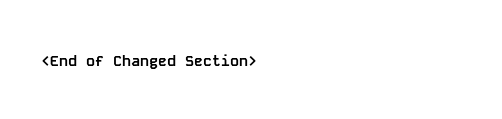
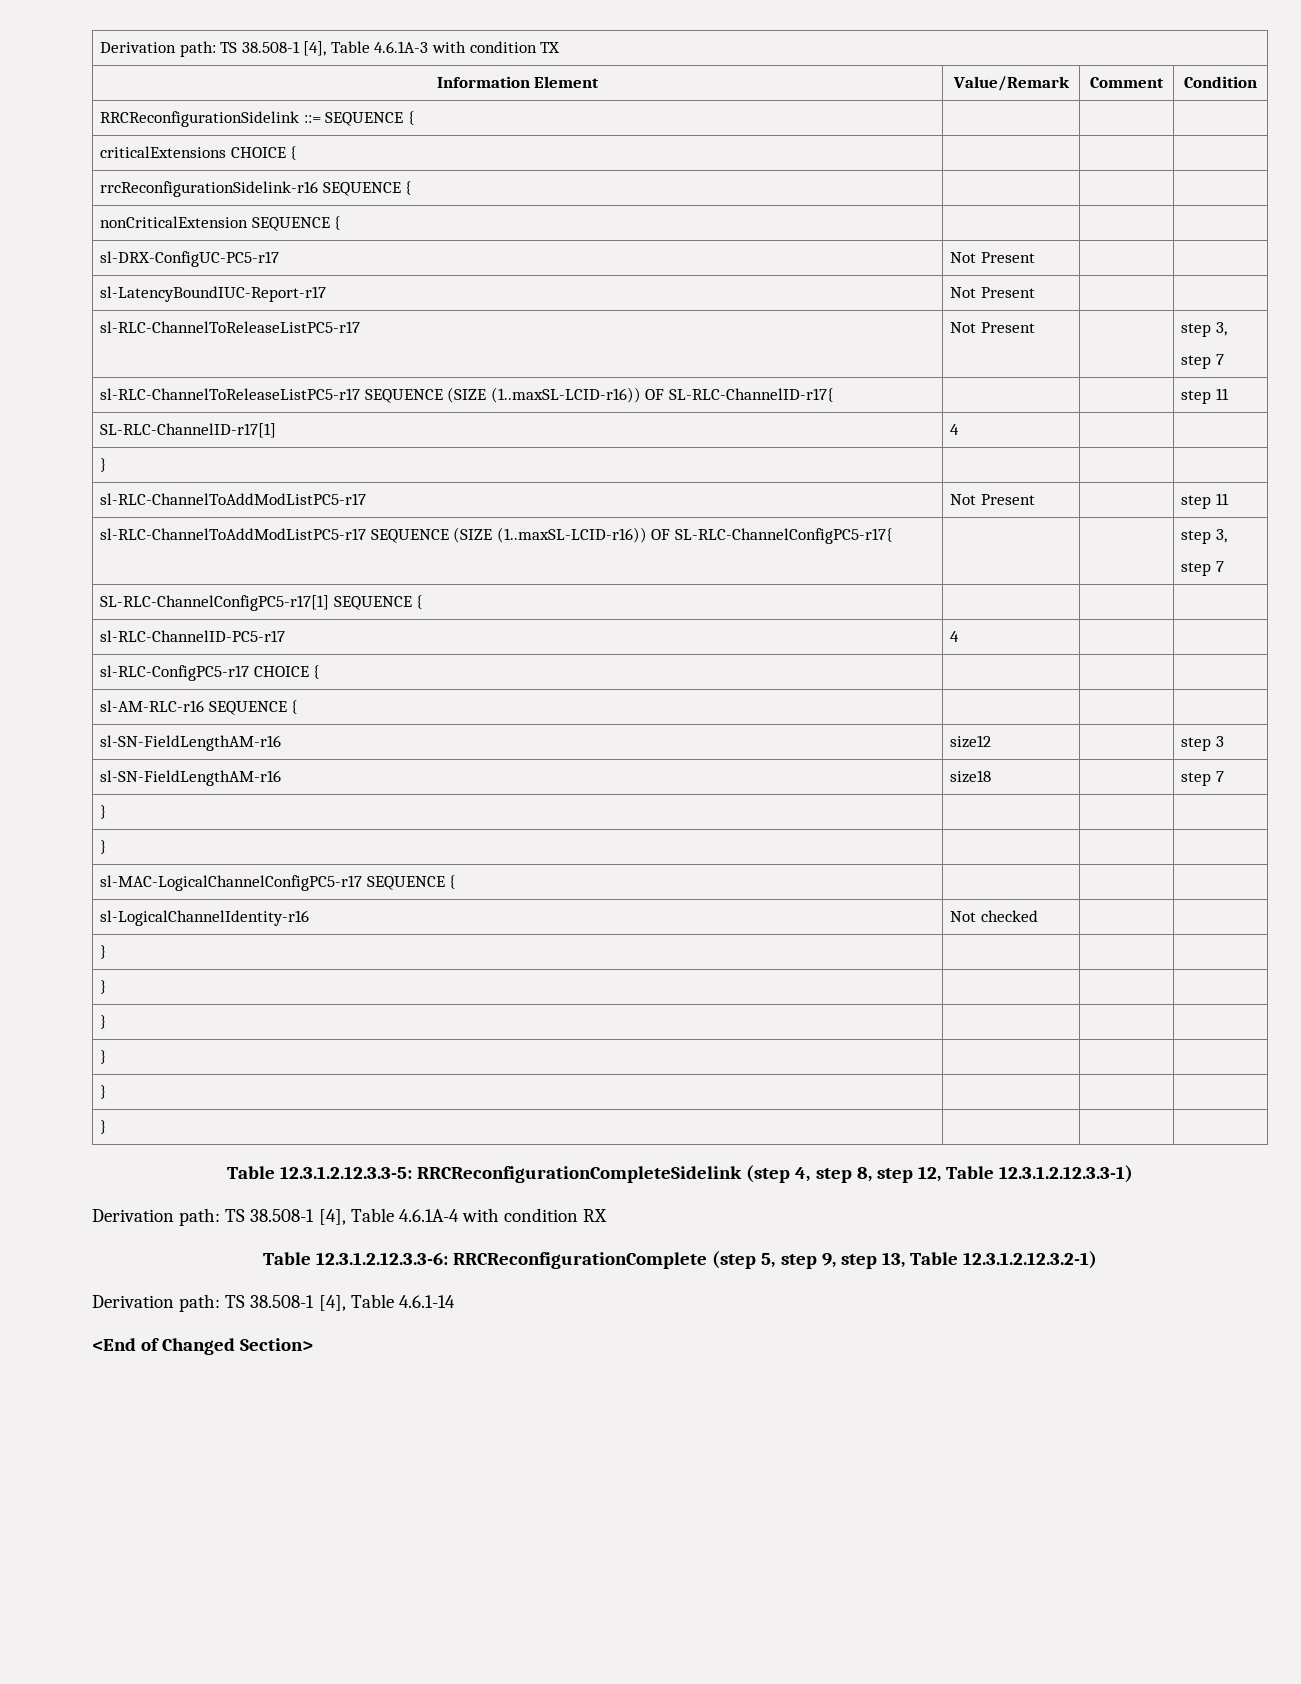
+ Derivation path: TS 38.508-1 [4], Table 4.6.1A-3 with condition TX
+ Information Element | Value/Remark | Comment | Condition
+ RRCReconfigurationSidelink ::= SEQUENCE { | | |
+ criticalExtensions CHOICE { | | |
+ rrcReconfigurationSidelink-r16 SEQUENCE { | | |
+ nonCriticalExtension SEQUENCE { | | |
+ sl-DRX-ConfigUC-PC5-r17 | Not Present | |
+ sl-LatencyBoundIUC-Report-r17 | Not Present | |
+ sl-RLC-ChannelToReleaseListPC5-r17 | Not Present | | step 3,
+ step 7
+ sl-RLC-ChannelToReleaseListPC5-r17 SEQUENCE (SIZE (1..maxSL-LCID-r16)) OF SL-RLC-ChannelID-r17{ | | | step 11
+ SL-RLC-ChannelID-r17[1] | 4 | |
+ } | | |
+ sl-RLC-ChannelToAddModListPC5-r17 | Not Present | | step 11
+ sl-RLC-ChannelToAddModListPC5-r17 SEQUENCE (SIZE (1..maxSL-LCID-r16)) OF SL-RLC-ChannelConfigPC5-r17{ | | | step 3,
+ step 7
+ SL-RLC-ChannelConfigPC5-r17[1] SEQUENCE { | | |
+ sl-RLC-ChannelID-PC5-r17 | 4 | |
+ sl-RLC-ConfigPC5-r17 CHOICE { | | |
+ sl-AM-RLC-r16 SEQUENCE { | | |
+ sl-SN-FieldLengthAM-r16 | size12 | | step 3
+ sl-SN-FieldLengthAM-r16 | size18 | | step 7
+ } | | |
+ } | | |
+ sl-MAC-LogicalChannelConfigPC5-r17 SEQUENCE { | | |
+ sl-LogicalChannelIdentity-r16 | Not checked | |
+ } | | |
+ } | | |
+ } | | |
+ } | | |
+ } | | |
+ } | | |
+ Table 12.3.1.2.12.3.3-5: RRCReconfigurationCompleteSidelink (step 4, step 8, step 12, Table 12.3.1.2.12.3.3-1)
+ Derivation path: TS 38.508-1 [4], Table 4.6.1A-4 with condition RX
+ Table 12.3.1.2.12.3.3-6: RRCReconfigurationComplete (step 5, step 9, step 13, Table 12.3.1.2.12.3.2-1)
+ Derivation path: TS 38.508-1 [4], Table 4.6.1-14

